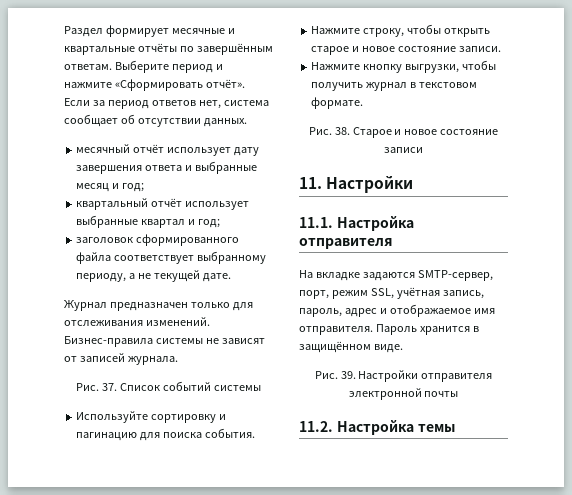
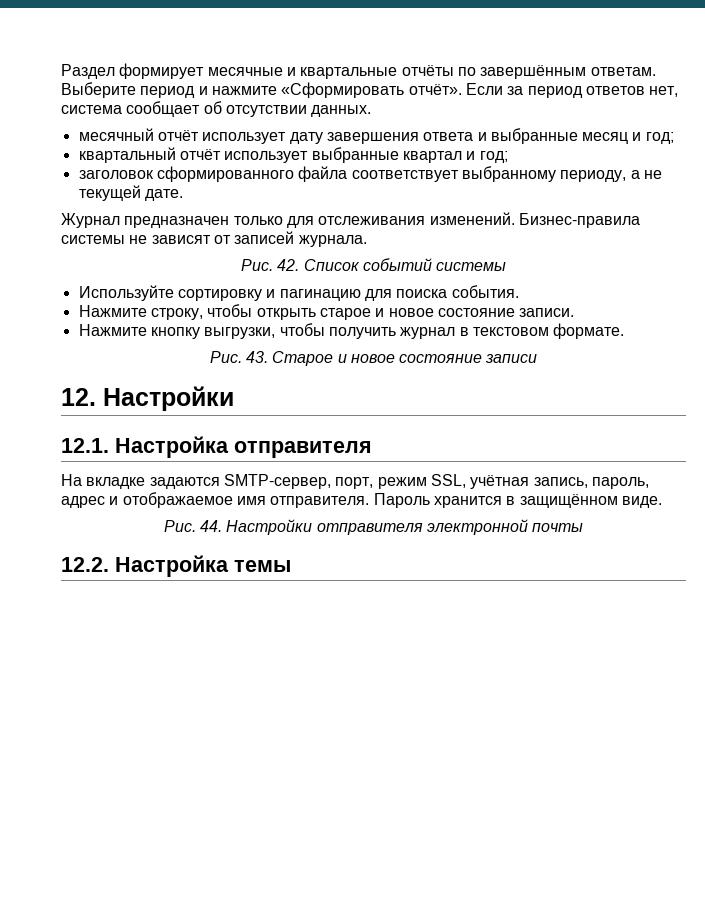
- Рис. 37. Список событий системы
+ Рис. 42. Список событий системы
- Рис. 38. Старое и новое состояние записи
+ Рис. 43. Старое и новое состояние записи
- 11. Настройки
+ 12. Настройки
- 11.1. Настройка отправителя
+ 12.1. Настройка отправителя
- Рис. 39. Настройки отправителя электронной почты
+ Рис. 44. Настройки отправителя электронной почты
- 11.2. Настройка темы
+ 12.2. Настройка темы

